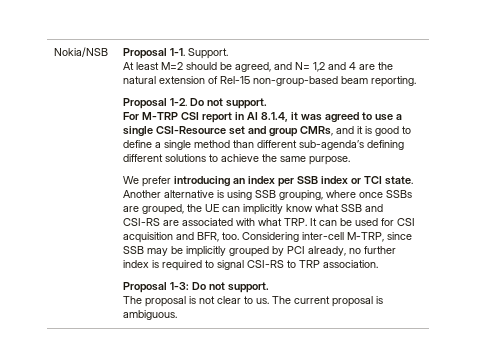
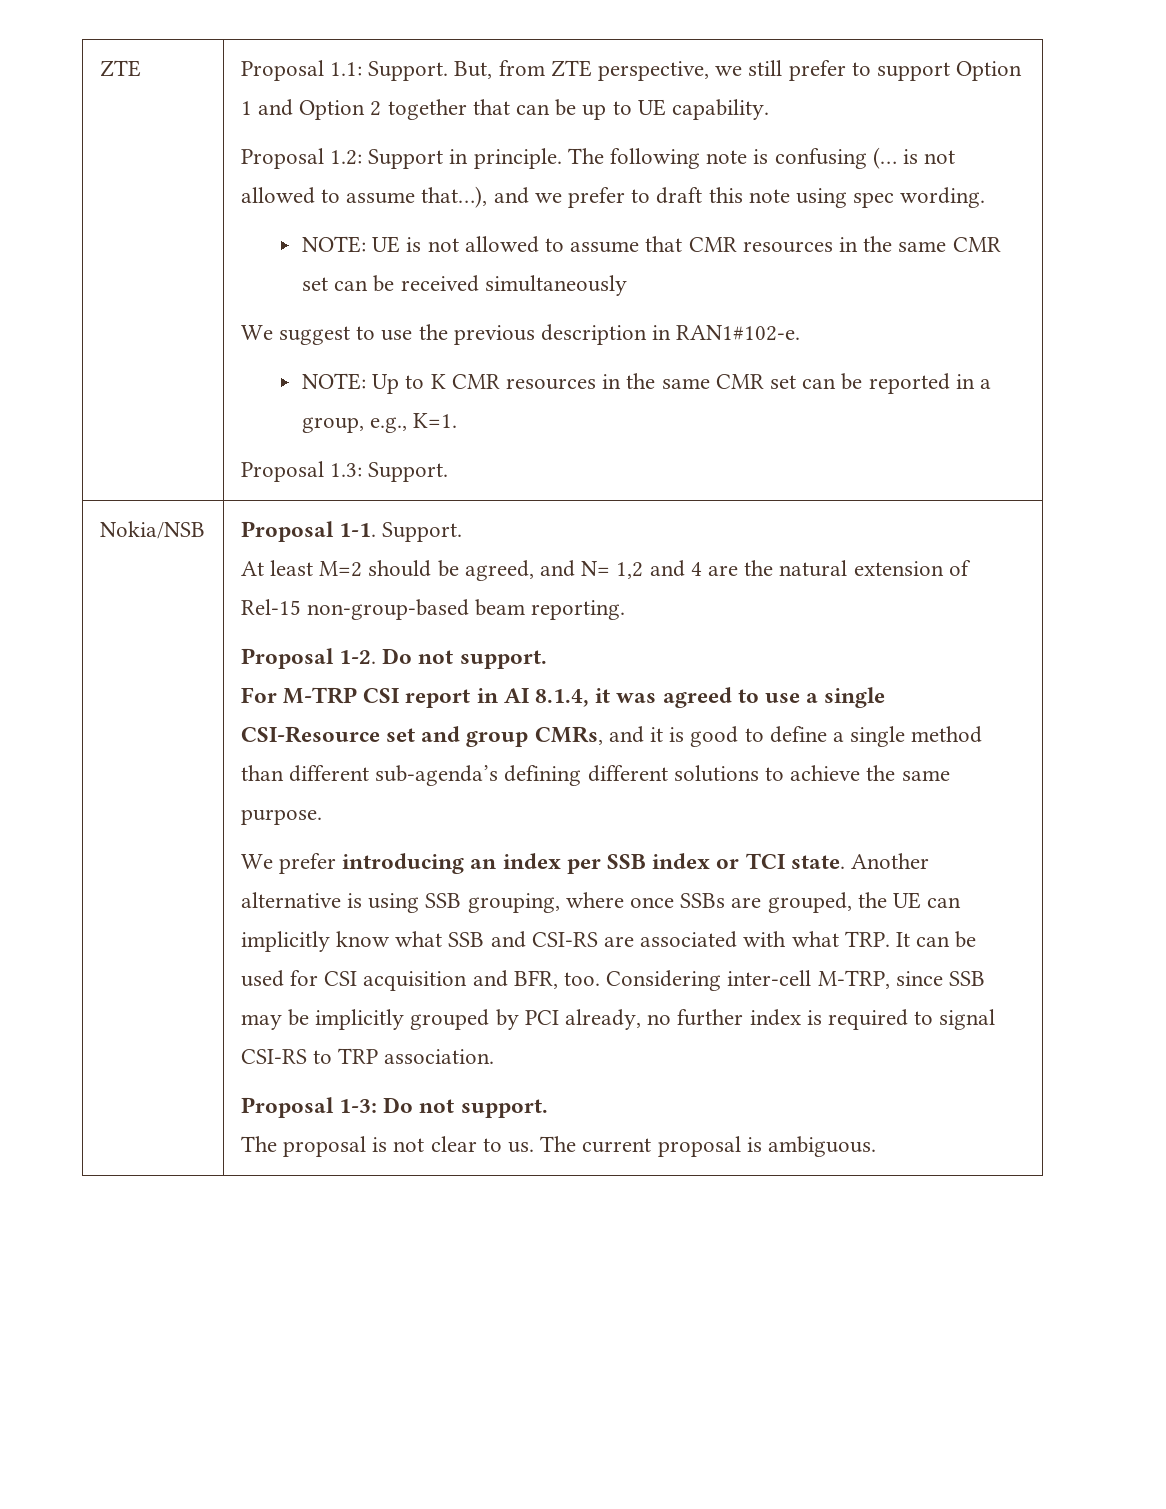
+ ZTE | Proposal 1.1: Support. But, from ZTE perspective, we still prefer to support Option 1 and Option 2 together that can be up to UE capability.
+ Proposal 1.2: Support in principle. The following note is confusing (… is not allowed to assume that…), and we prefer to draft this note using spec wording.
+ NOTE: UE is not allowed to assume that CMR resources in the same CMR set can be received simultaneously
+ We suggest to use the previous description in RAN1#102-e.
+ NOTE: Up to K CMR resources in the same CMR set can be reported in a group, e.g., K=1.
+ Proposal 1.3: Support.

